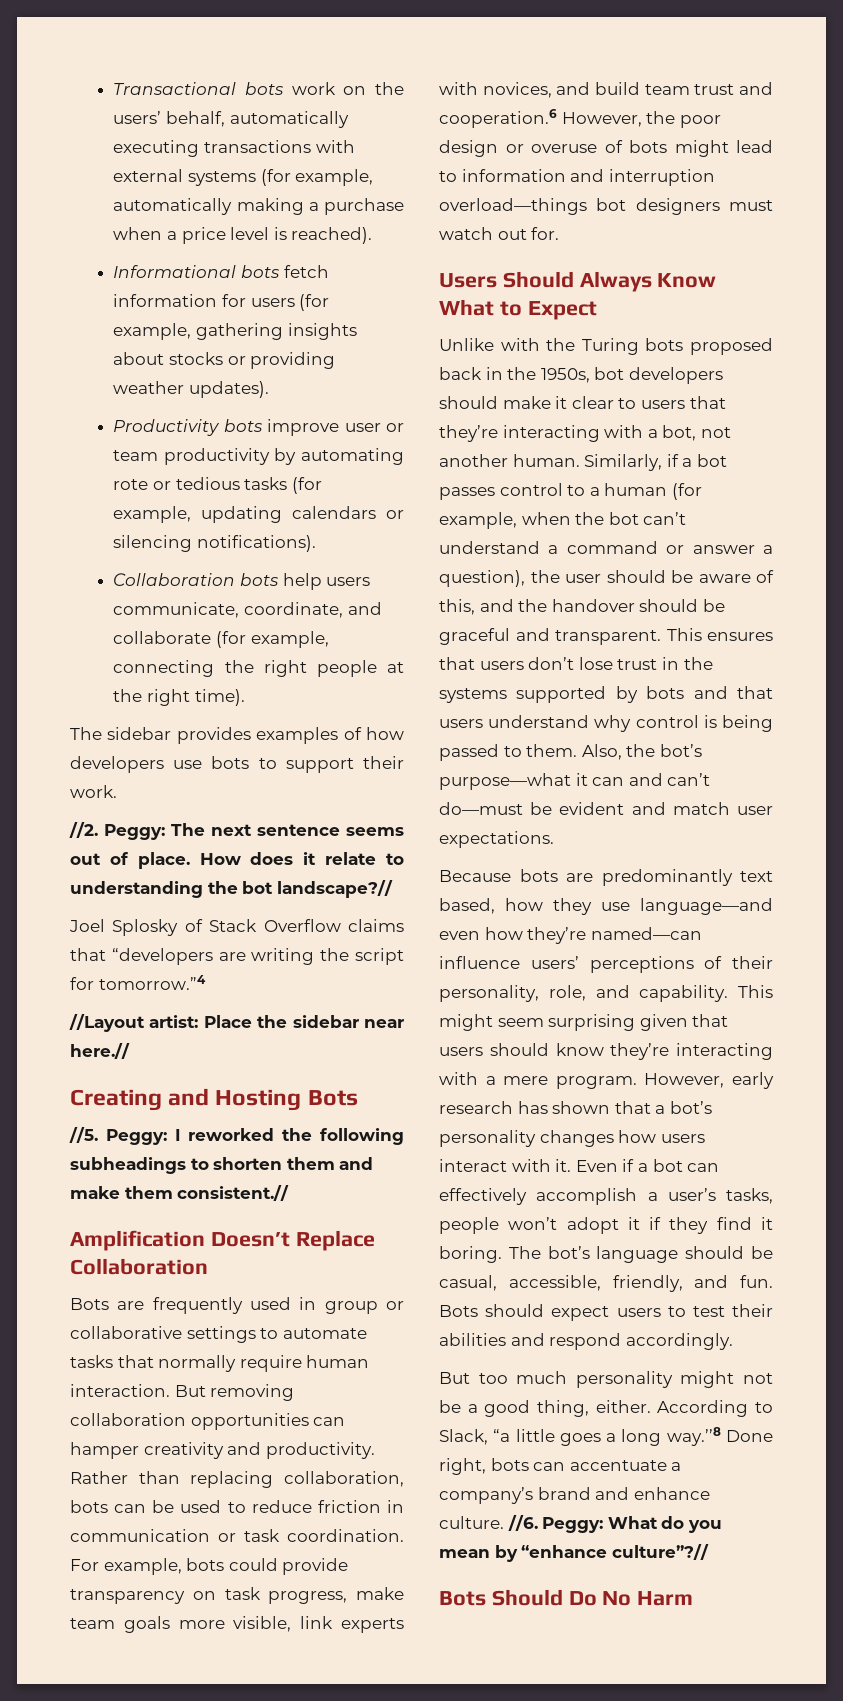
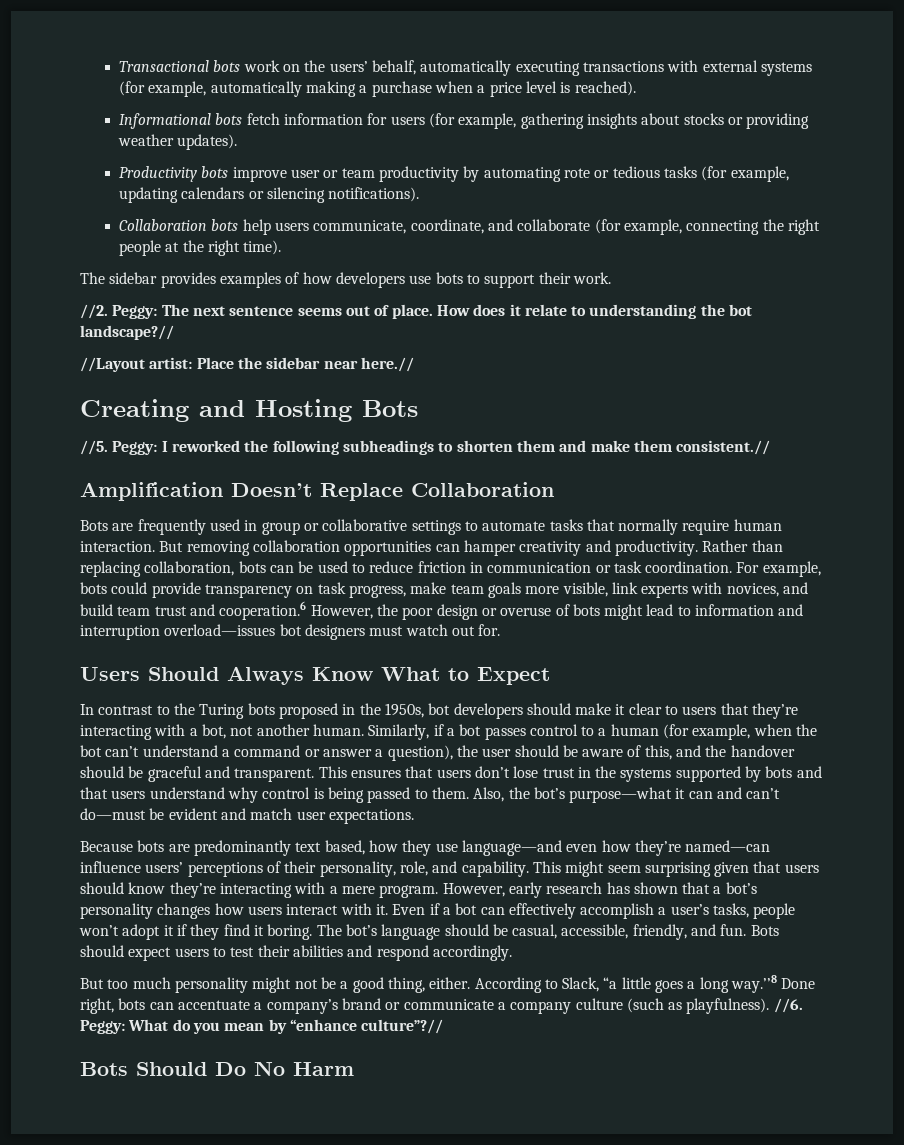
- Joel Splosky of Stack Overflow claims that “developers are writing the script for tomorrow.”4
- For example, bots could provide transparency on task progress, make team goals more visible, link experts with novices, and build team trust and cooperation.6 However, the poor design or overuse of bots might lead to information and interruption overload—things bot designers must watch out for.
+ For example, bots could provide transparency on task progress, make team goals more visible, link experts with novices, and build team trust and cooperation.6 However, the poor design or overuse of bots might lead to information and interruption overload—issues bot designers must watch out for.
- Unlike with the Turing bots proposed back in the 1950s, bot developers should make it clear to users that they’re interacting with a bot, not another human.
+ In contrast to the Turing bots proposed in the 1950s, bot developers should make it clear to users that they’re interacting with a bot, not another human.
- According to Slack, “a little goes a long way.’’8 Done right, bots can accentuate a company’s brand and enhance culture.
+ According to Slack, “a little goes a long way.’’8 Done right, bots can accentuate a company’s brand or communicate a company culture (such as playfulness).

